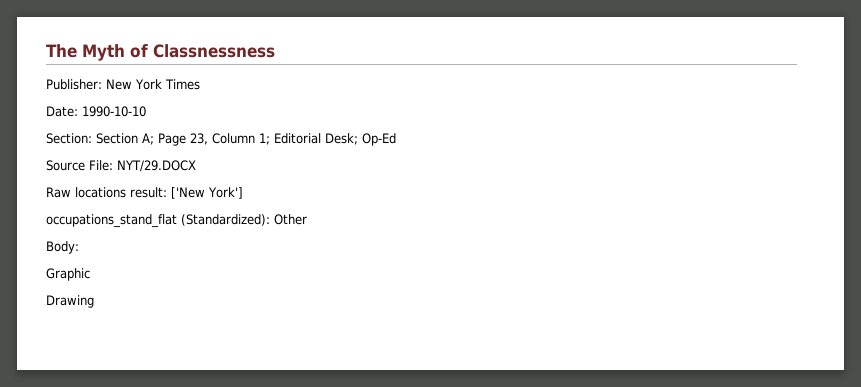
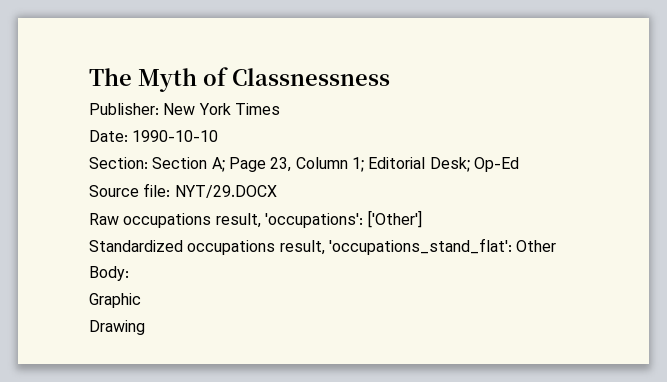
- Source File: NYT/29.DOCX
+ Source file: NYT/29.DOCX
- Raw locations result: ['New York']
- occupations_stand_flat (Standardized): Other
+ Raw occupations result, 'occupations': ['Other']
+ Standardized occupations result, 'occupations_stand_flat': Other

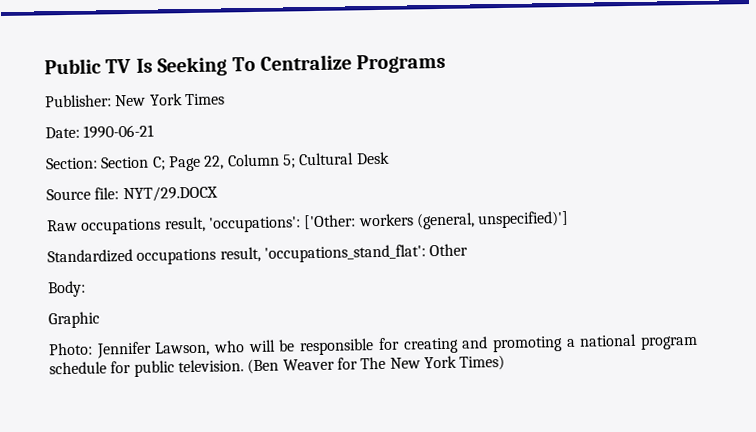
- The Myth of Classnessness
+ Public TV Is Seeking To Centralize Programs
- Date: 1990-10-10
+ Date: 1990-06-21
- Section: Section A; Page 23, Column 1; Editorial Desk; Op-Ed
+ Section: Section C; Page 22, Column 5; Cultural Desk
- Raw occupations result, 'occupations': ['Other']
+ Raw occupations result, 'occupations': ['Other: workers (general, unspecified)']
- Drawing
+ Photo: Jennifer Lawson, who will be responsible for creating and promoting a national program schedule for public television. (Ben Weaver for The New York Times)

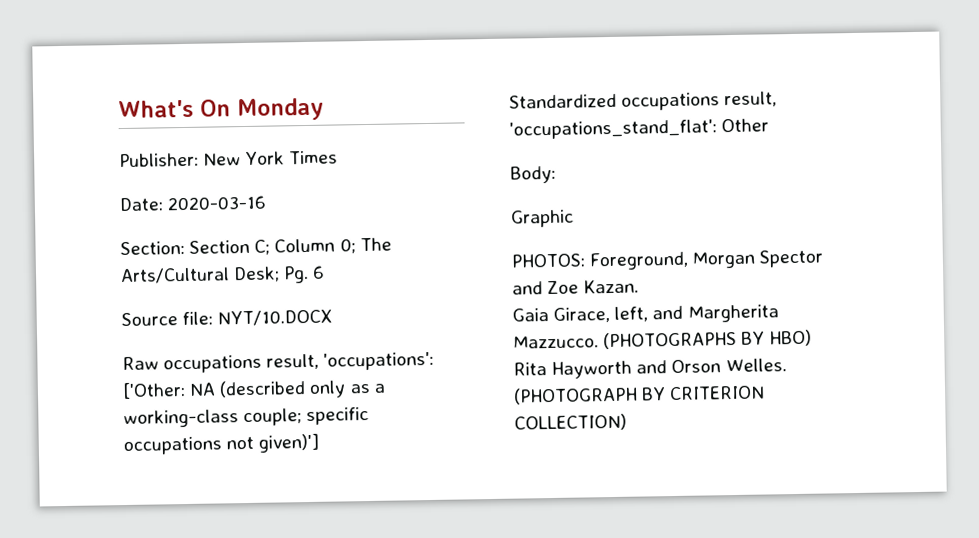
- Public TV Is Seeking To Centralize Programs
+ What's On Monday
- Date: 1990-06-21
+ Date: 2020-03-16
- Section: Section C; Page 22, Column 5; Cultural Desk
+ Section: Section C; Column 0; The Arts/Cultural Desk; Pg. 6
- Source file: NYT/29.DOCX
+ Source file: NYT/10.DOCX
- Raw occupations result, 'occupations': ['Other: workers (general, unspecified)']
+ Raw occupations result, 'occupations': ['Other: NA (described only as a working-class couple; specific occupations not given)']
- Photo: Jennifer Lawson, who will be responsible for creating and promoting a national program schedule for public television. (Ben Weaver for The New York Times)
+ PHOTOS: Foreground, Morgan Spector and Zoe Kazan.
+ Gaia Girace, left, and Margherita Mazzucco. (PHOTOGRAPHS BY HBO)
+ Rita Hayworth and Orson Welles. (PHOTOGRAPH BY CRITERION COLLECTION)

